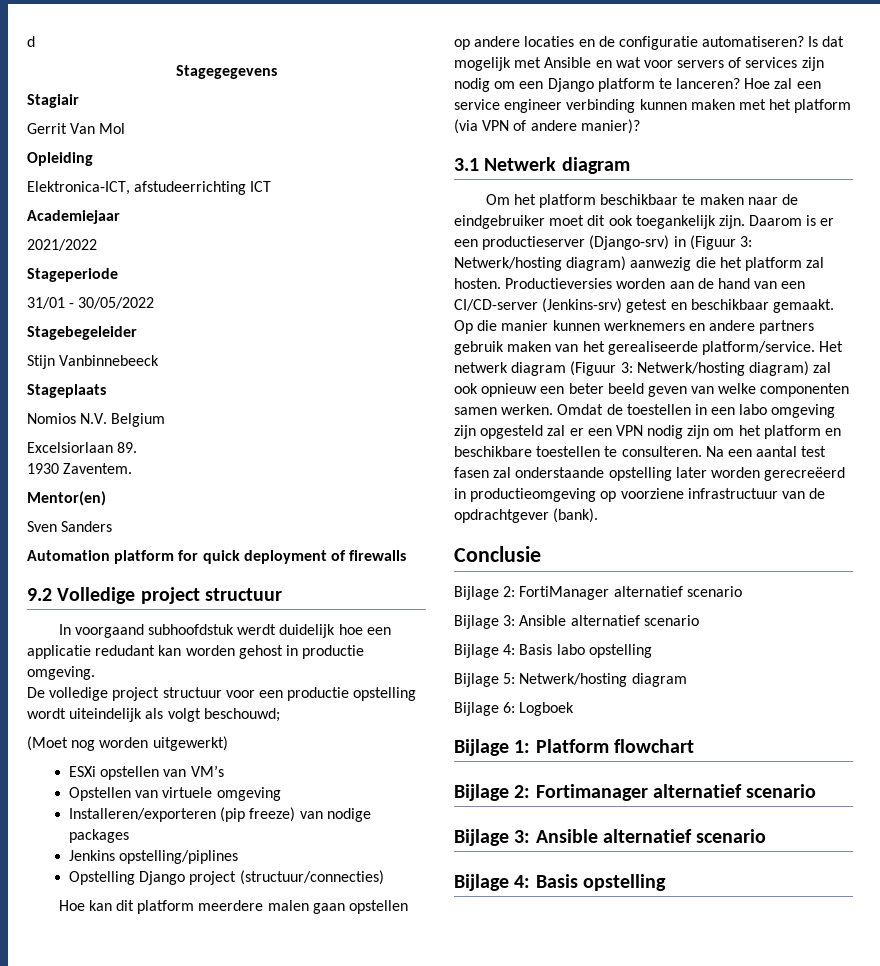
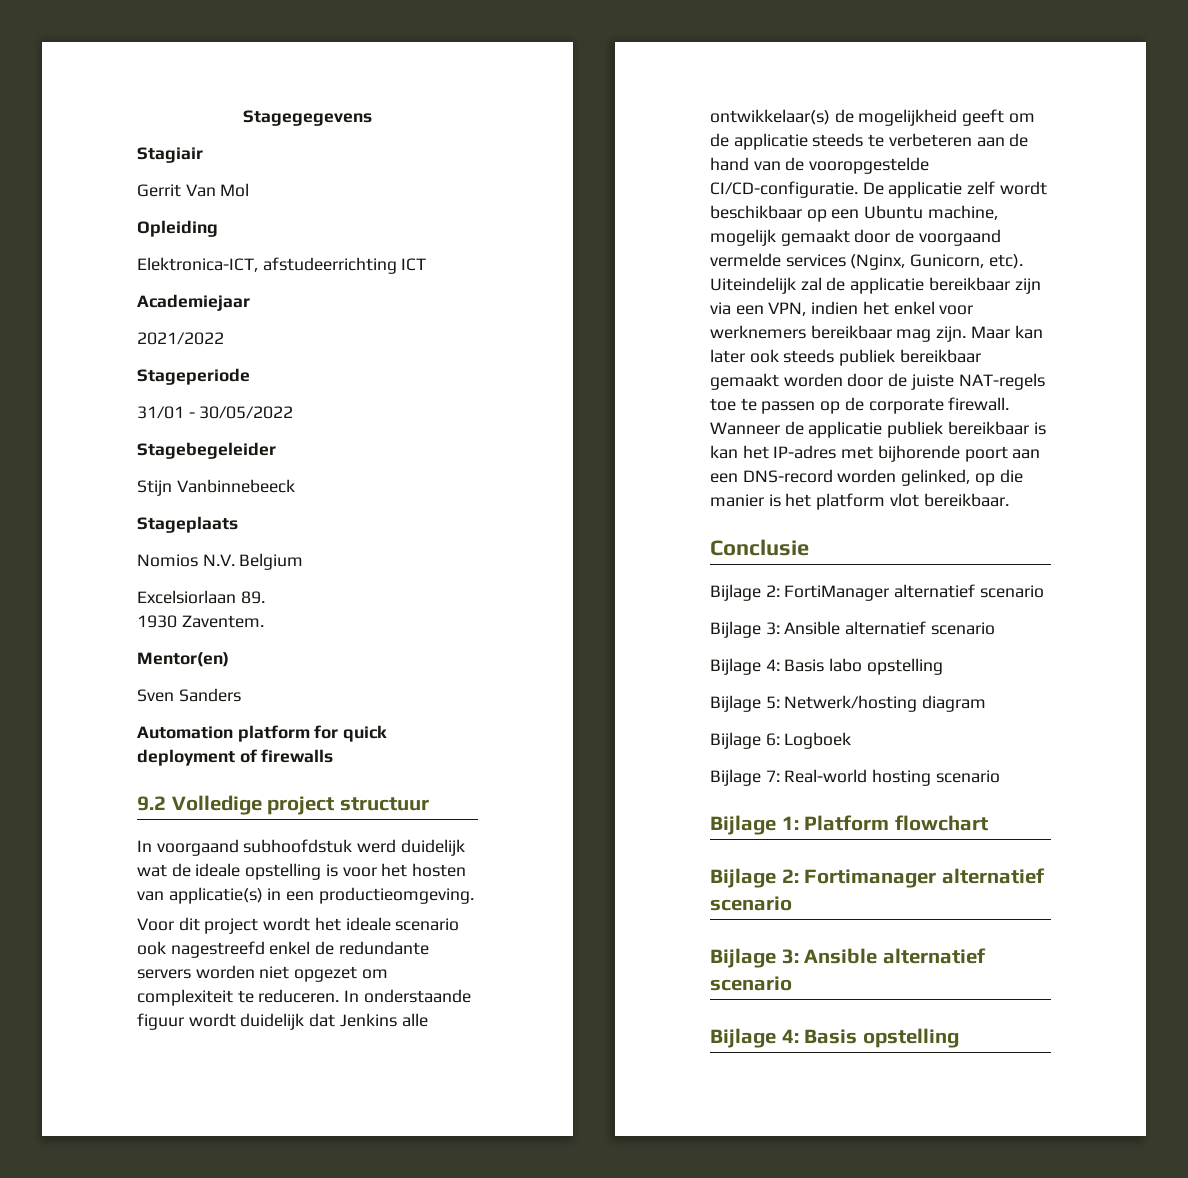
- d
- In voorgaand subhoofdstuk werdt duidelijk hoe een applicatie redudant kan worden gehost in productie omgeving.
- De volledige project structuur voor een productie opstelling wordt uiteindelijk als volgt beschouwd;
- (Moet nog worden uitgewerkt)
- ESXi opstellen van VM’s
- Opstellen van virtuele omgeving
- Installeren/exporteren (pip freeze) van nodige packages
- Jenkins opstelling/piplines
- Opstelling Django project (structuur/connecties)
- Hoe kan dit platform meerdere malen gaan opstellen op andere locaties en de configuratie automatiseren? Is dat mogelijk met Ansible en wat voor servers of services zijn nodig om een Django platform te lanceren? Hoe zal een service engineer verbinding kunnen maken met het platform (via VPN of andere manier)?
- 3.1 Netwerk diagram
- Om het platform beschikbaar te maken naar de eindgebruiker moet dit ook toegankelijk zijn. Daarom is er een productieserver (Django-srv) in (Figuur 3: Netwerk/hosting diagram) aanwezig die het platform zal hosten. Productieversies worden aan de hand van een CI/CD-server (Jenkins-srv) getest en beschikbaar gemaakt. Op die manier kunnen werknemers en andere partners gebruik maken van het gerealiseerde platform/service. Het netwerk diagram (Figuur 3: Netwerk/hosting diagram) zal ook opnieuw een beter beeld geven van welke componenten samen werken. Omdat de toestellen in een labo omgeving zijn opgesteld zal er een VPN nodig zijn om het platform en beschikbare toestellen te consulteren. Na een aantal test fasen zal onderstaande opstelling later worden gerecreëerd in productieomgeving op voorziene infrastructuur van de opdrachtgever (bank).
+ In voorgaand subhoofdstuk werd duidelijk wat de ideale opstelling is voor het hosten van applicatie(s) in een productieomgeving.
+ Voor dit project wordt het ideale scenario ook nagestreefd enkel de redundante servers worden niet opgezet om complexiteit te reduceren. In onderstaande figuur wordt duidelijk dat Jenkins alle ontwikkelaar(s) de mogelijkheid geeft om de applicatie steeds te verbeteren aan de hand van de vooropgestelde CI/CD-configuratie. De applicatie zelf wordt beschikbaar op een Ubuntu machine, mogelijk gemaakt door de voorgaand vermelde services (Nginx, Gunicorn, etc). Uiteindelijk zal de applicatie bereikbaar zijn via een VPN, indien het enkel voor werknemers bereikbaar mag zijn. Maar kan later ook steeds publiek bereikbaar gemaakt worden door de juiste NAT-regels toe te passen op de corporate firewall. Wanneer de applicatie publiek bereikbaar is kan het IP-adres met bijhorende poort aan een DNS-record worden gelinked, op die manier is het platform vlot bereikbaar.
+ Bijlage 7: Real-world hosting scenario

